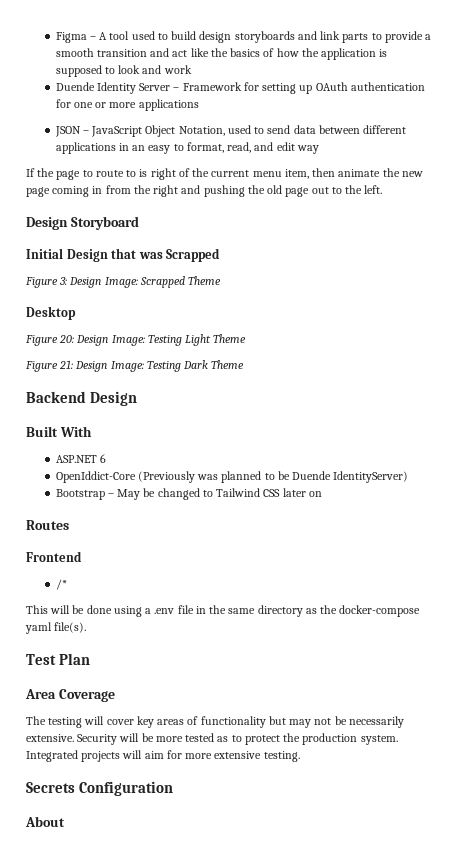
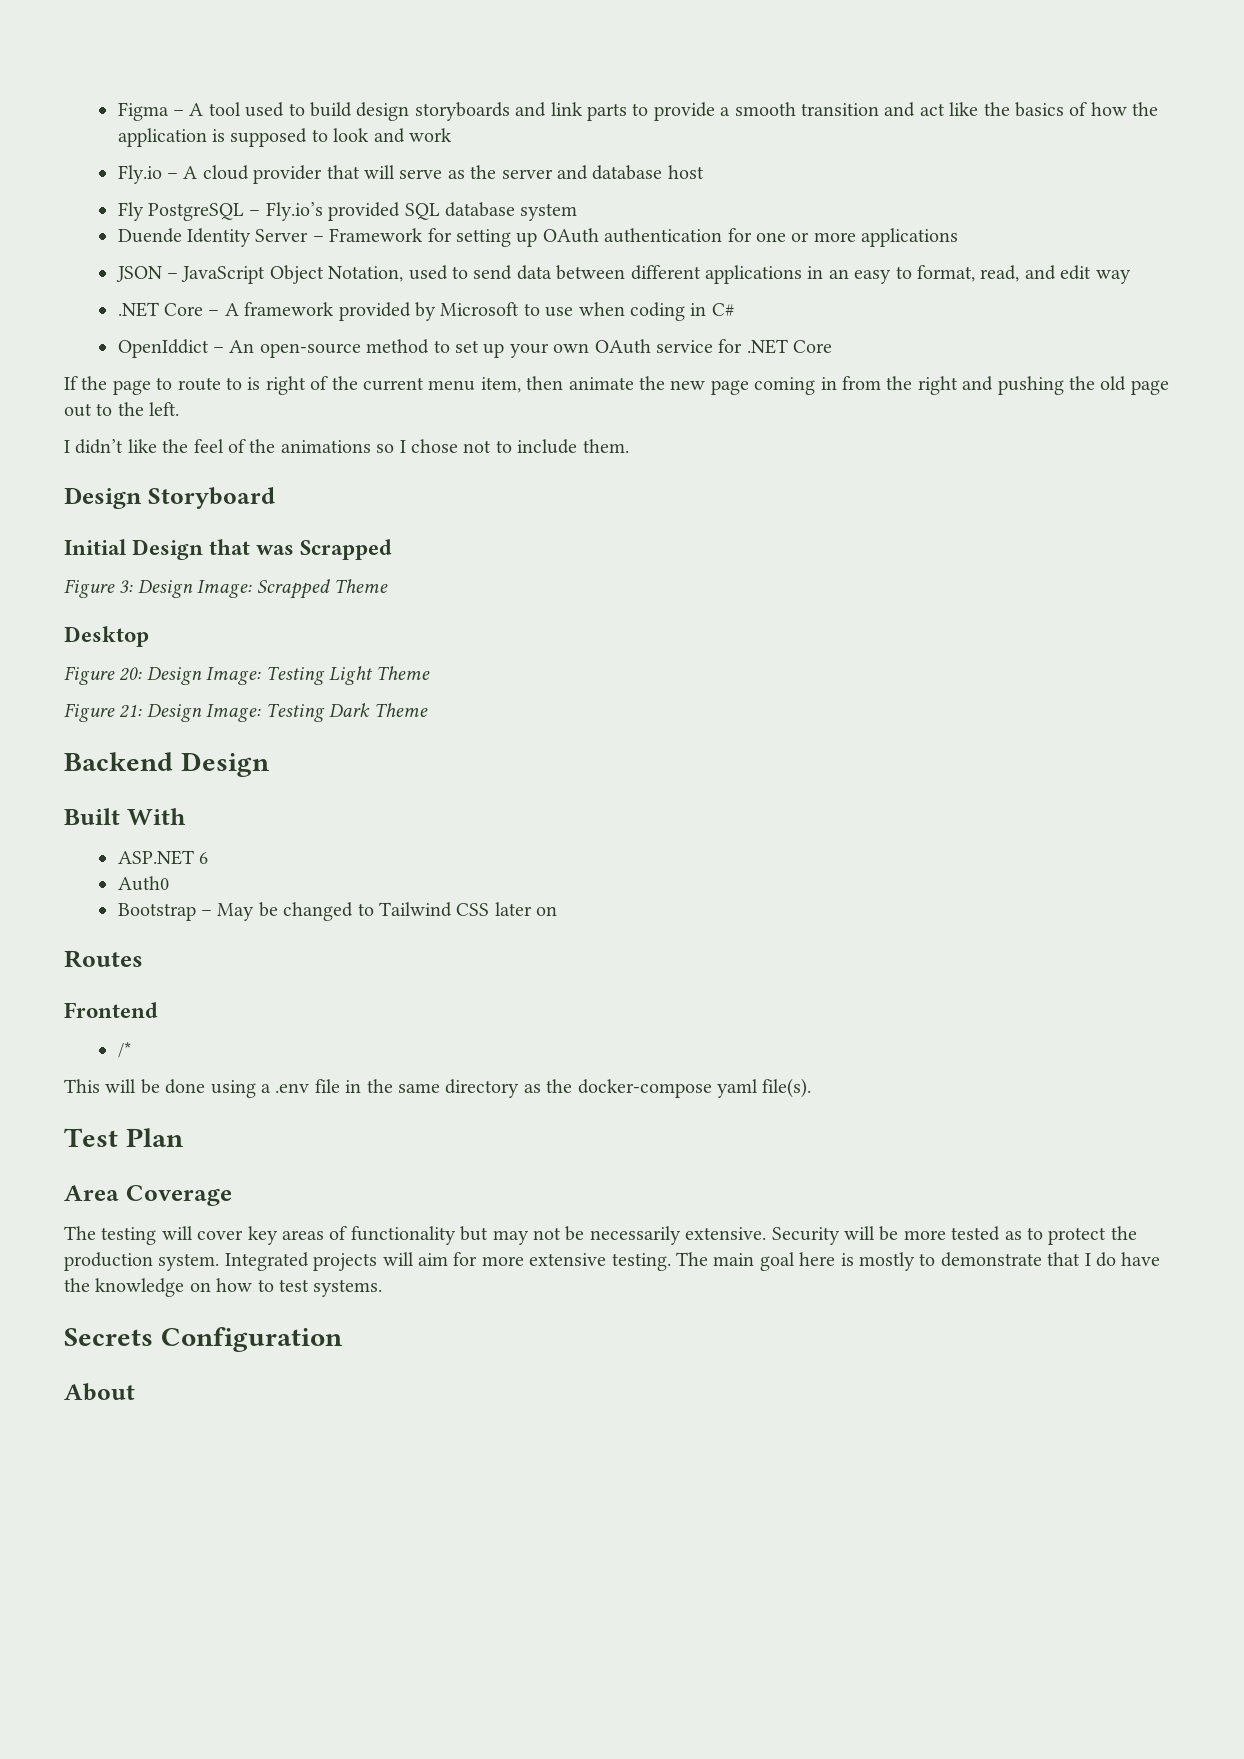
+ Fly.io – A cloud provider that will serve as the server and database host
+ Fly PostgreSQL – Fly.io’s provided SQL database system
+ .NET Core – A framework provided by Microsoft to use when coding in C#
+ OpenIddict – An open-source method to set up your own OAuth service for .NET Core
+ I didn’t like the feel of the animations so I chose not to include them.
- OpenIddict-Core (Previously was planned to be Duende IdentityServer)
+ Auth0
+ The main goal here is mostly to demonstrate that I do have the knowledge on how to test systems.

